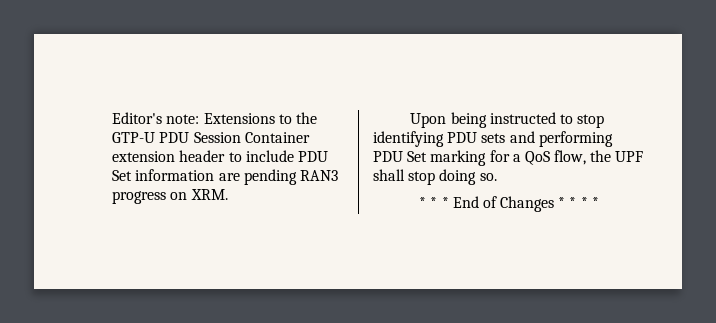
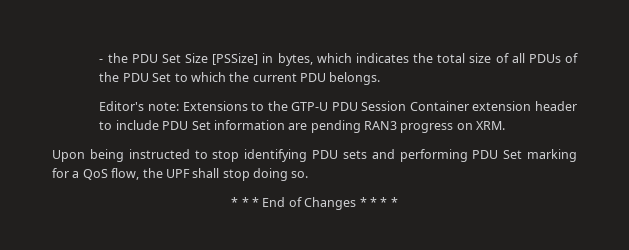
+ - the PDU Set Size [PSSize] in bytes, which indicates the total size of all PDUs of the PDU Set to which the current PDU belongs.

